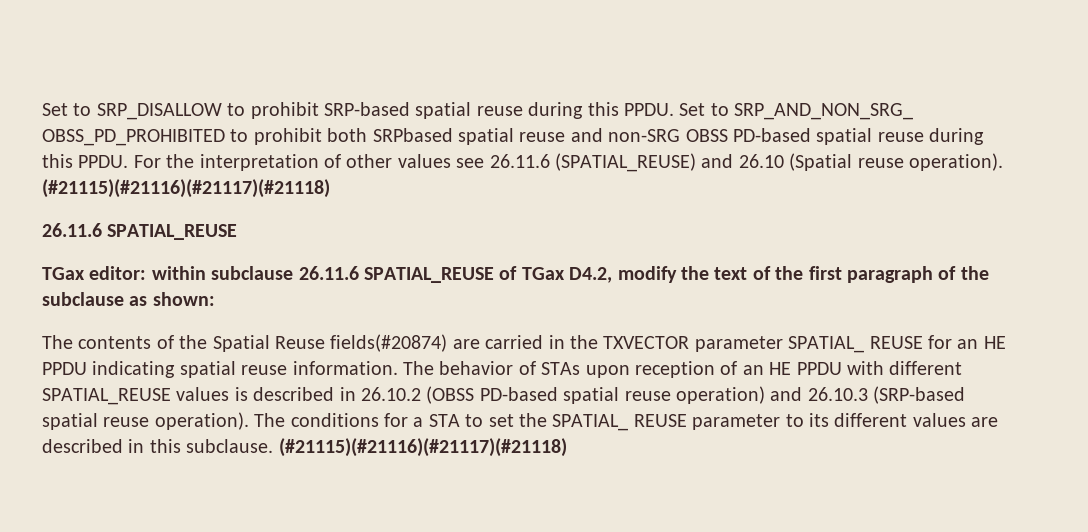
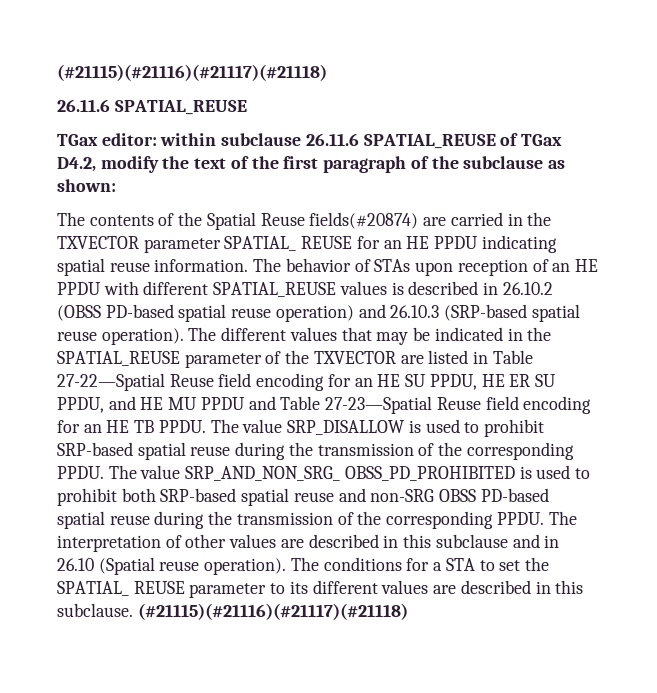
- Set to SRP_DISALLOW to prohibit SRP-based spatial reuse during this PPDU. Set to SRP_AND_NON_SRG_ OBSS_PD_PROHIBITED to prohibit both SRPbased spatial reuse and non-SRG OBSS PD-based spatial reuse during this PPDU. For the interpretation of other values see 26.11.6 (SPATIAL_REUSE) and 26.10 (Spatial reuse operation).
- The conditions for a STA to set the SPATIAL_ REUSE parameter to its different values are described in this subclause.
+ The different values that may be indicated in the SPATIAL_REUSE parameter of the TXVECTOR are listed in Table 27-22—Spatial Reuse field encoding for an HE SU PPDU, HE ER SU PPDU, and HE MU PPDU and Table 27-23—Spatial Reuse field encoding for an HE TB PPDU. The value SRP_DISALLOW is used to prohibit SRP-based spatial reuse during the transmission of the corresponding PPDU. The value SRP_AND_NON_SRG_ OBSS_PD_PROHIBITED is used to prohibit both SRP-based spatial reuse and non-SRG OBSS PD-based spatial reuse during the transmission of the corresponding PPDU. The interpretation of other values are described in this subclause and in 26.10 (Spatial reuse operation). The conditions for a STA to set the SPATIAL_ REUSE parameter to its different values are described in this subclause.

